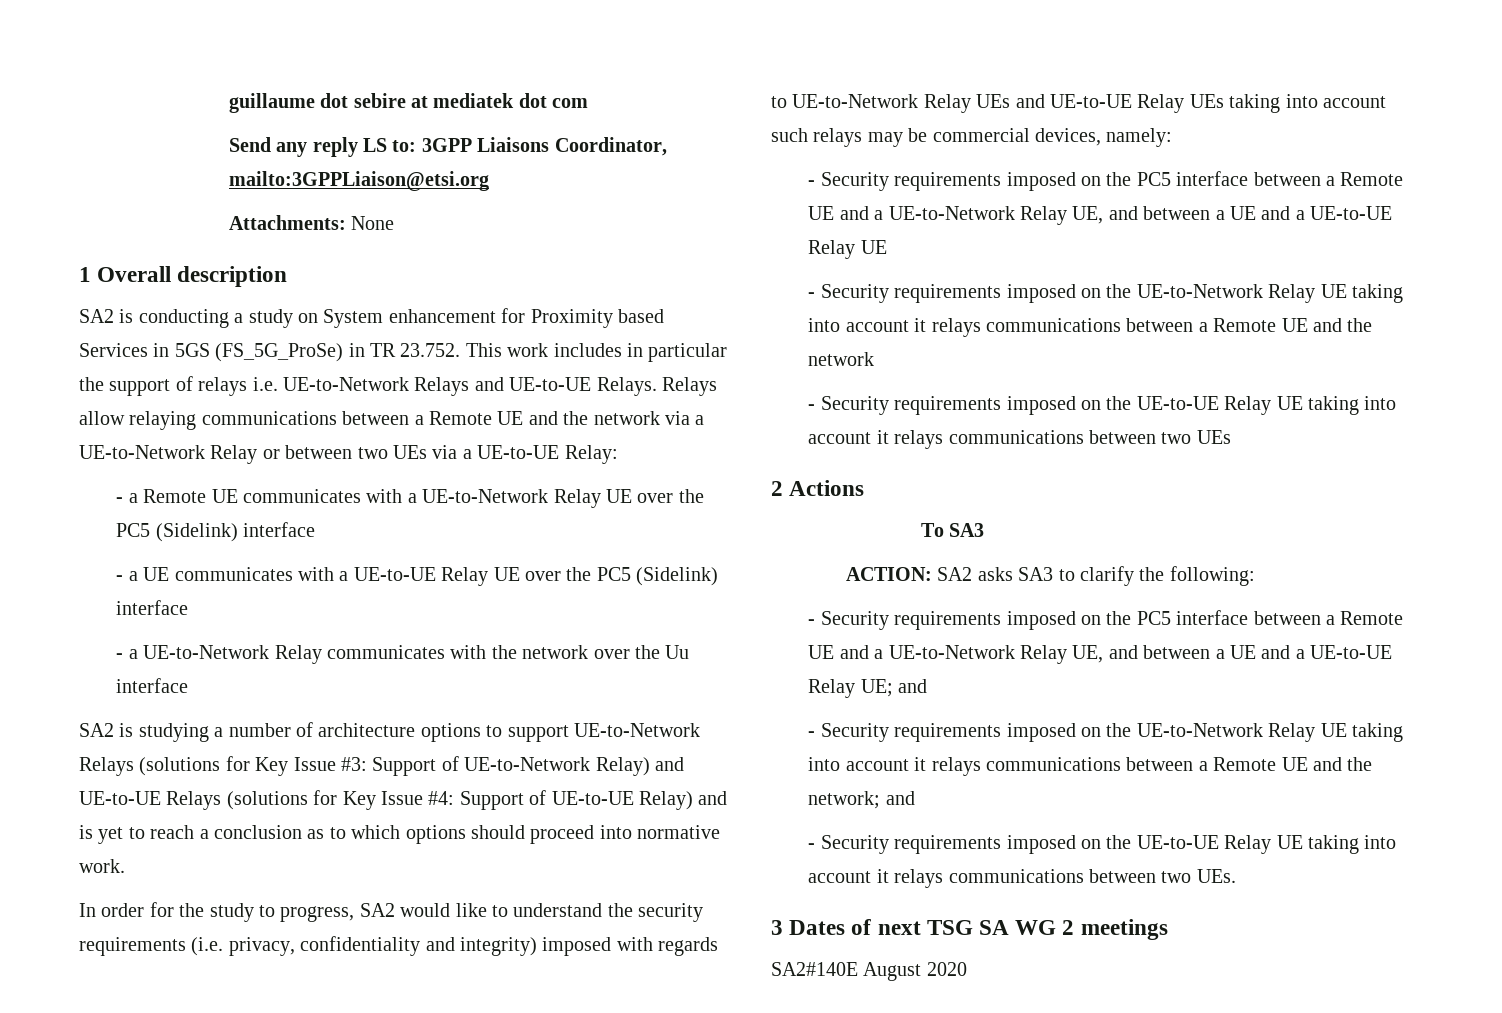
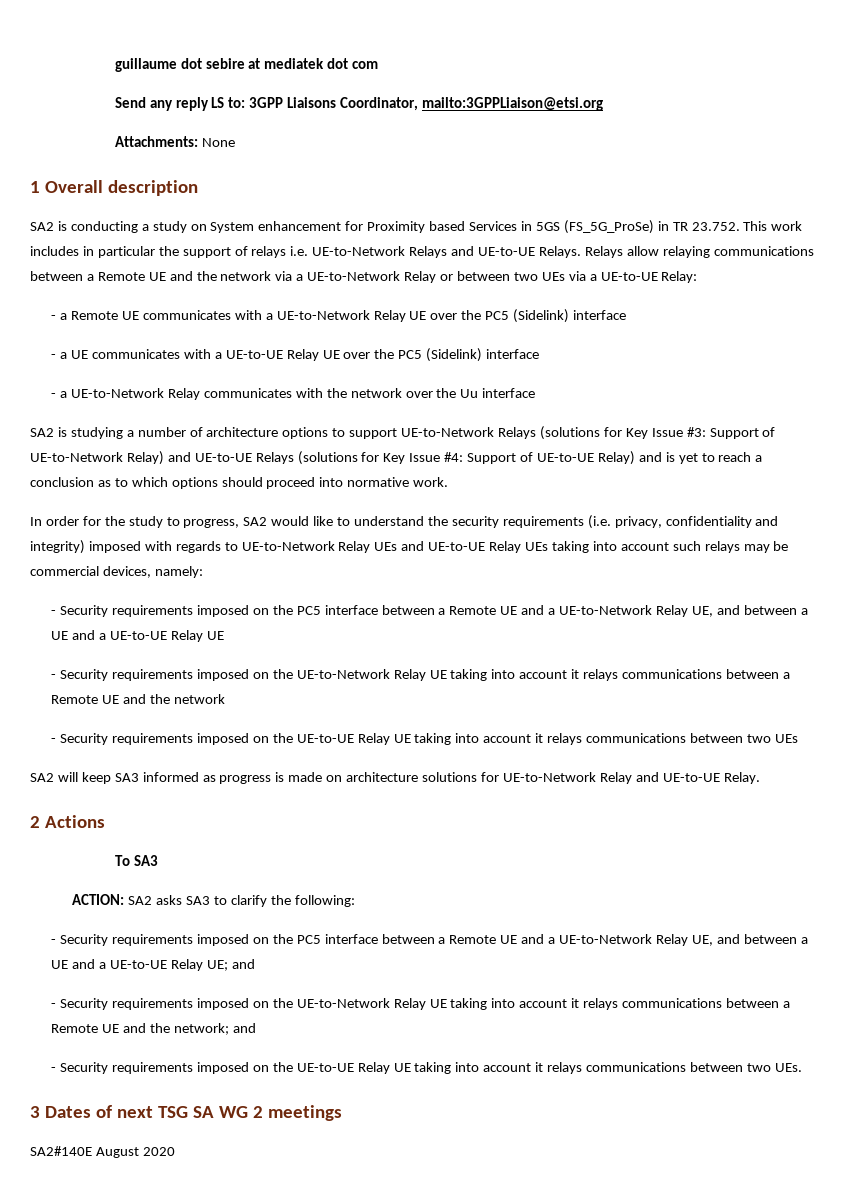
+ SA2 will keep SA3 informed as progress is made on architecture solutions for UE-to-Network Relay and UE-to-UE Relay.

